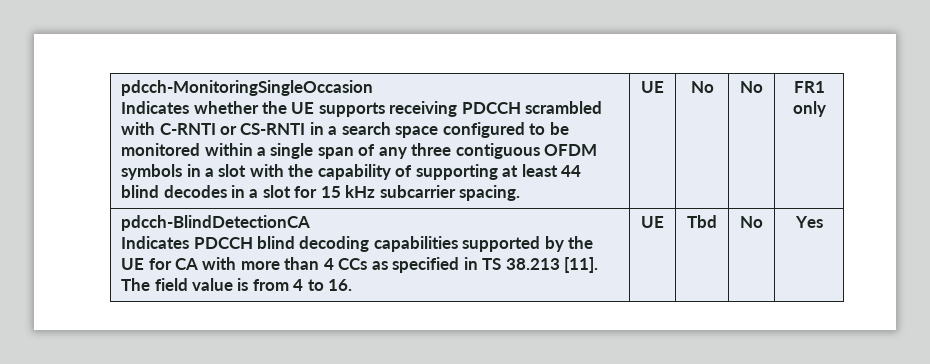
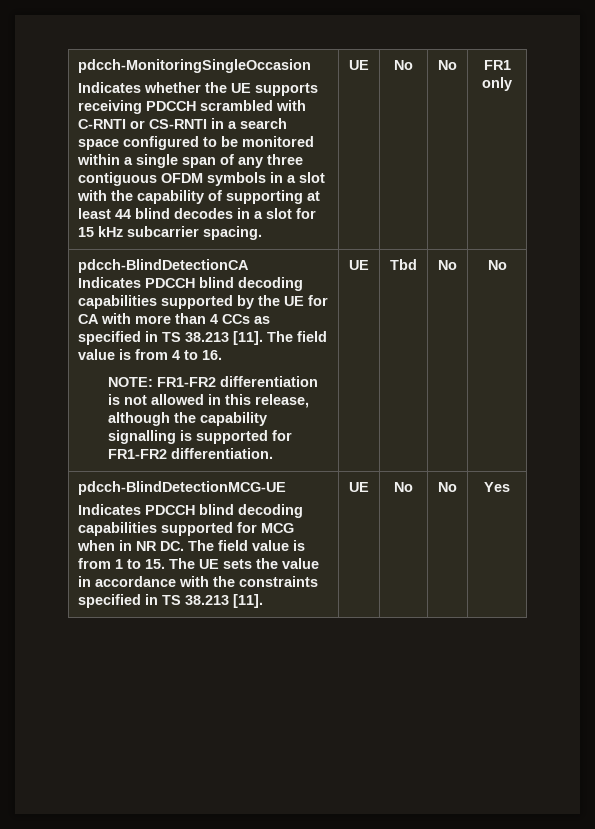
- UE | Tbd | No | Yes
+ NOTE: FR1-FR2 differentiation is not allowed in this release, although the capability signalling is supported for FR1-FR2 differentiation. | UE | Tbd | No | No
+ pdcch-BlindDetectionMCG-UE
+ Indicates PDCCH blind decoding capabilities supported for MCG when in NR DC. The field value is from 1 to 15. The UE sets the value in accordance with the constraints specified in TS 38.213 [11]. | UE | No | No | Yes

